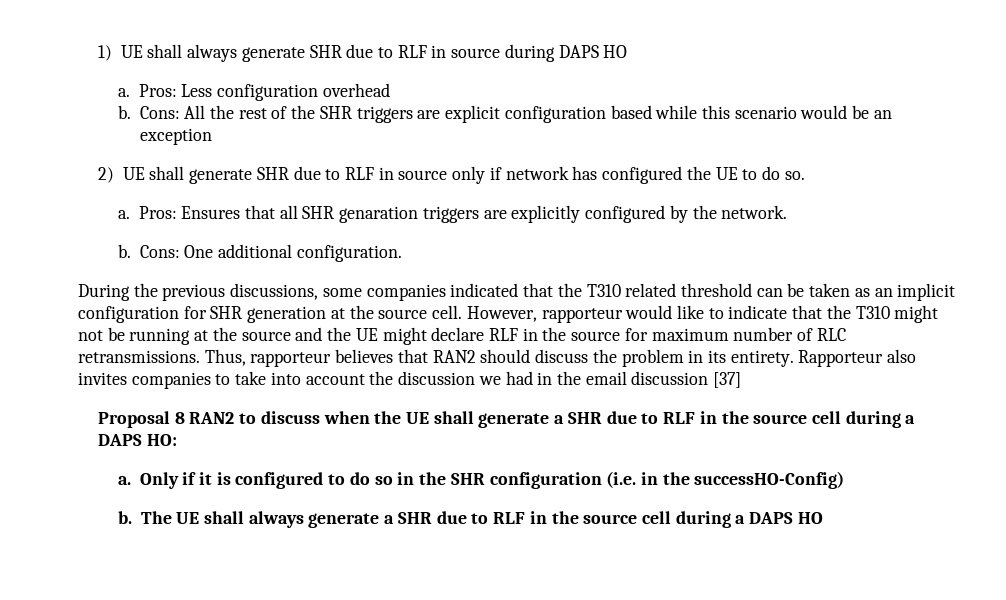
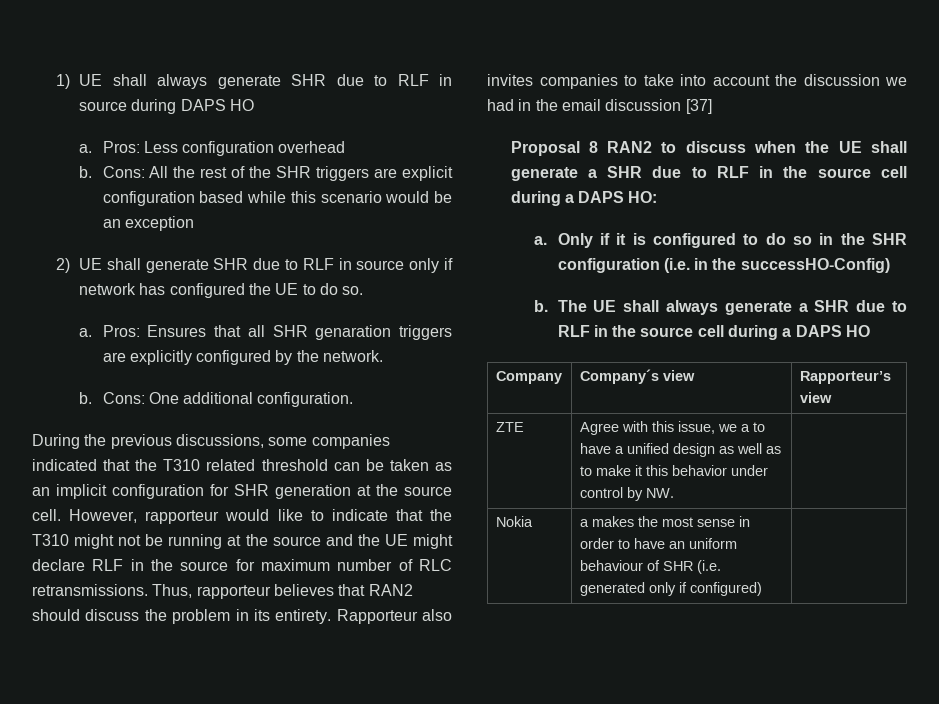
+ Company | Company´s view | Rapporteur’s view
+ ZTE | Agree with this issue, we a to have a unified design as well as to make it this behavior under control by NW. |
+ Nokia | a makes the most sense in order to have an uniform behaviour of SHR (i.e. generated only if configured) |

